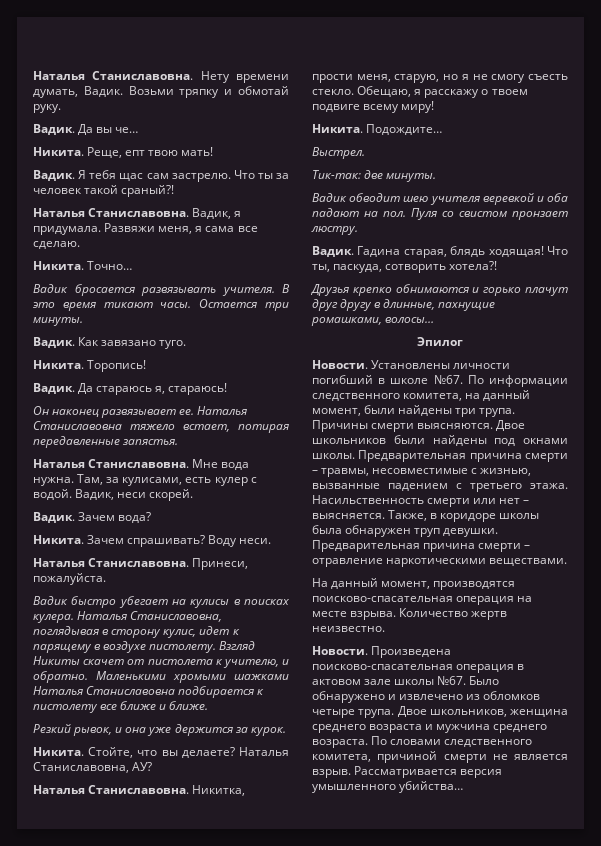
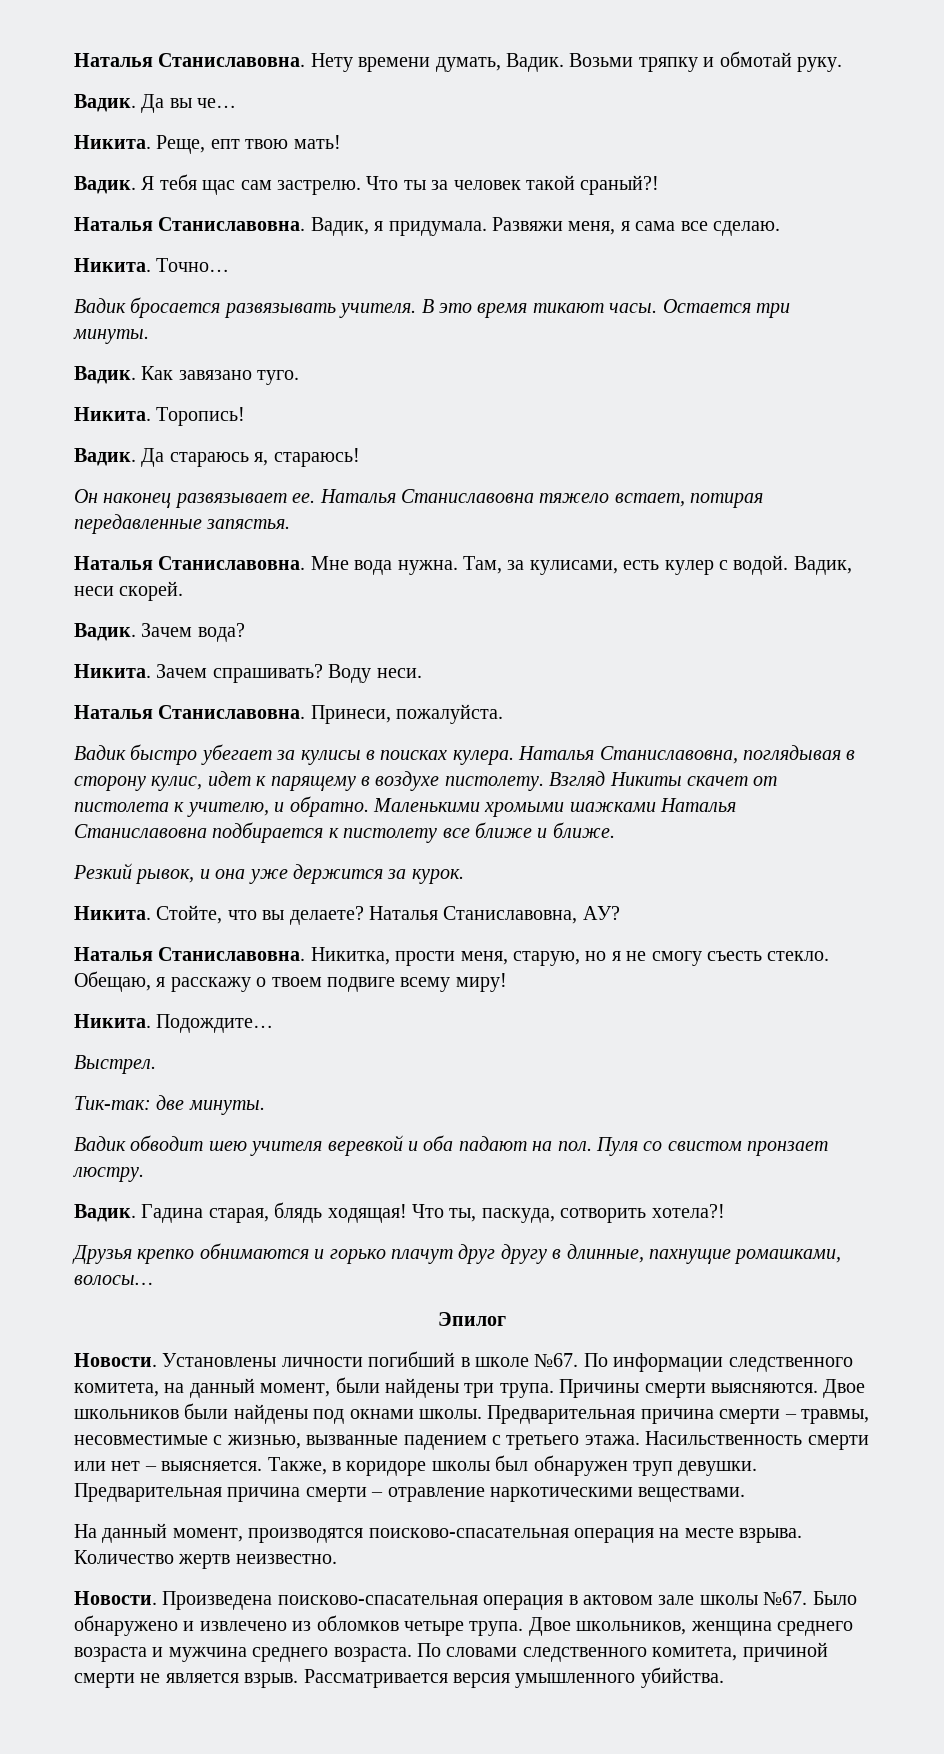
- Вадик быстро убегает на кулисы в поисках кулера.
+ Вадик быстро убегает за кулисы в поисках кулера.
- Также, в коридоре школы была обнаружен труп девушки.
+ Также, в коридоре школы был обнаружен труп девушки.
- Рассматривается версия умышленного убийства…
+ Рассматривается версия умышленного убийства.

